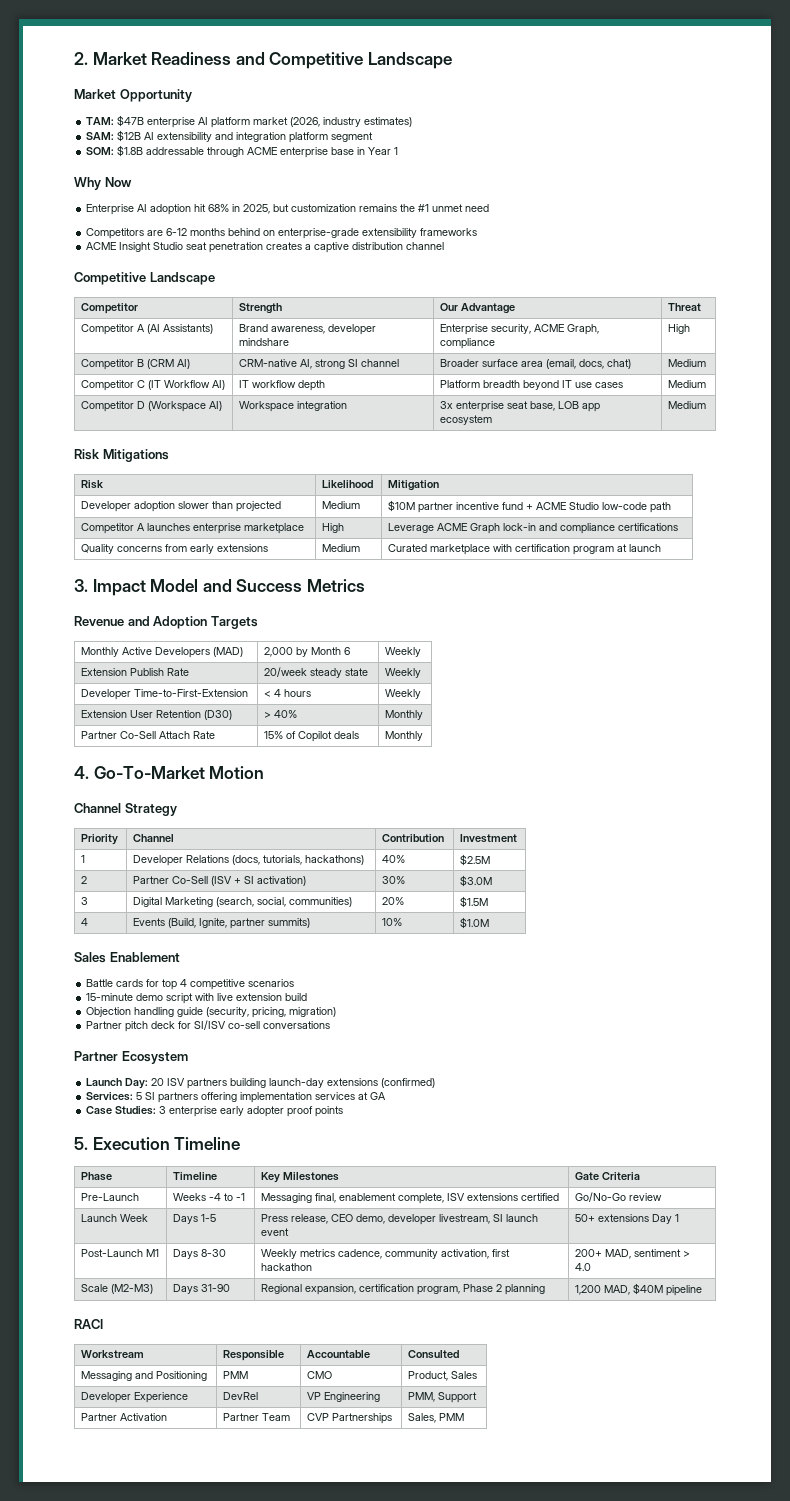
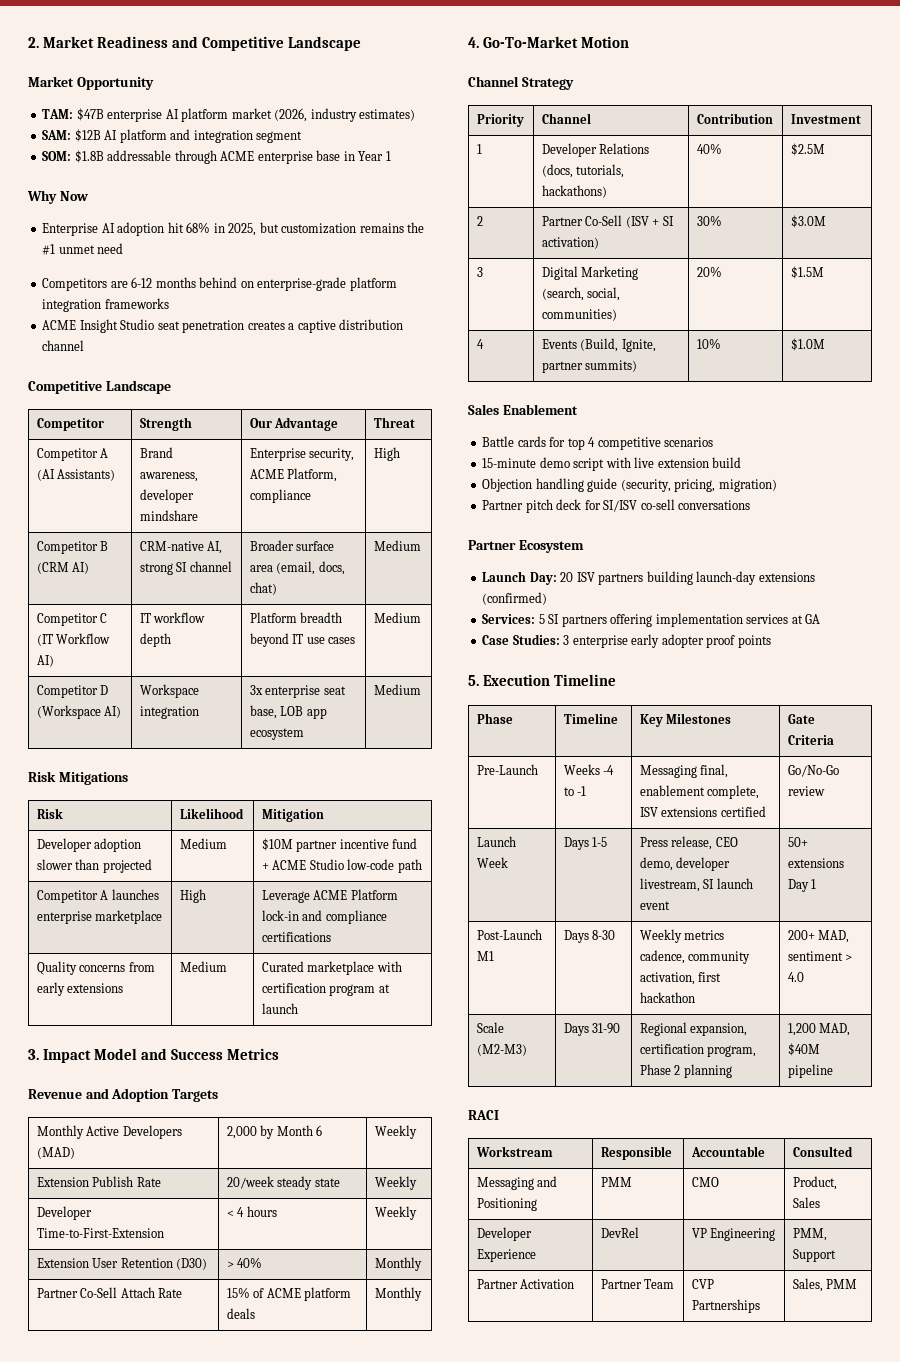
- SAM: $12B AI extensibility and integration platform segment
+ SAM: $12B AI platform and integration segment
- Competitors are 6-12 months behind on enterprise-grade extensibility frameworks
+ Competitors are 6-12 months behind on enterprise-grade platform integration frameworks
- Competitor A (AI Assistants) | Brand awareness, developer mindshare | Enterprise security, ACME Graph, compliance | High
+ Competitor A (AI Assistants) | Brand awareness, developer mindshare | Enterprise security, ACME Platform, compliance | High
- Competitor A launches enterprise marketplace | High | Leverage ACME Graph lock-in and compliance certifications
+ Competitor A launches enterprise marketplace | High | Leverage ACME Platform lock-in and compliance certifications
- Partner Co-Sell Attach Rate | 15% of Copilot deals | Monthly
+ Partner Co-Sell Attach Rate | 15% of ACME platform deals | Monthly

